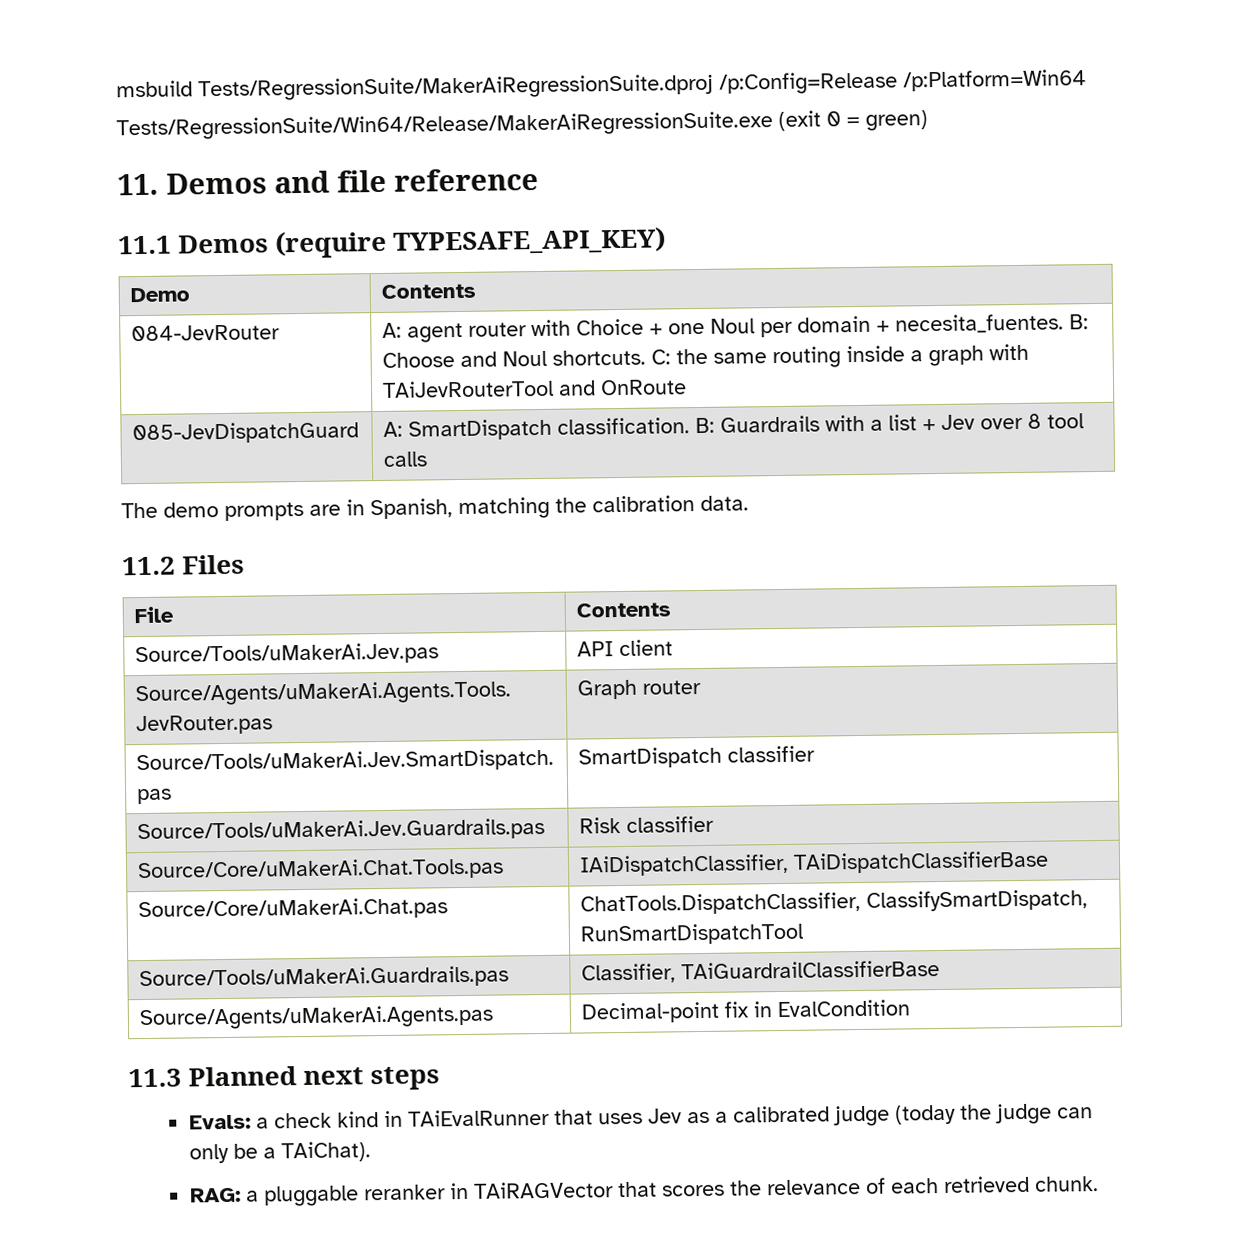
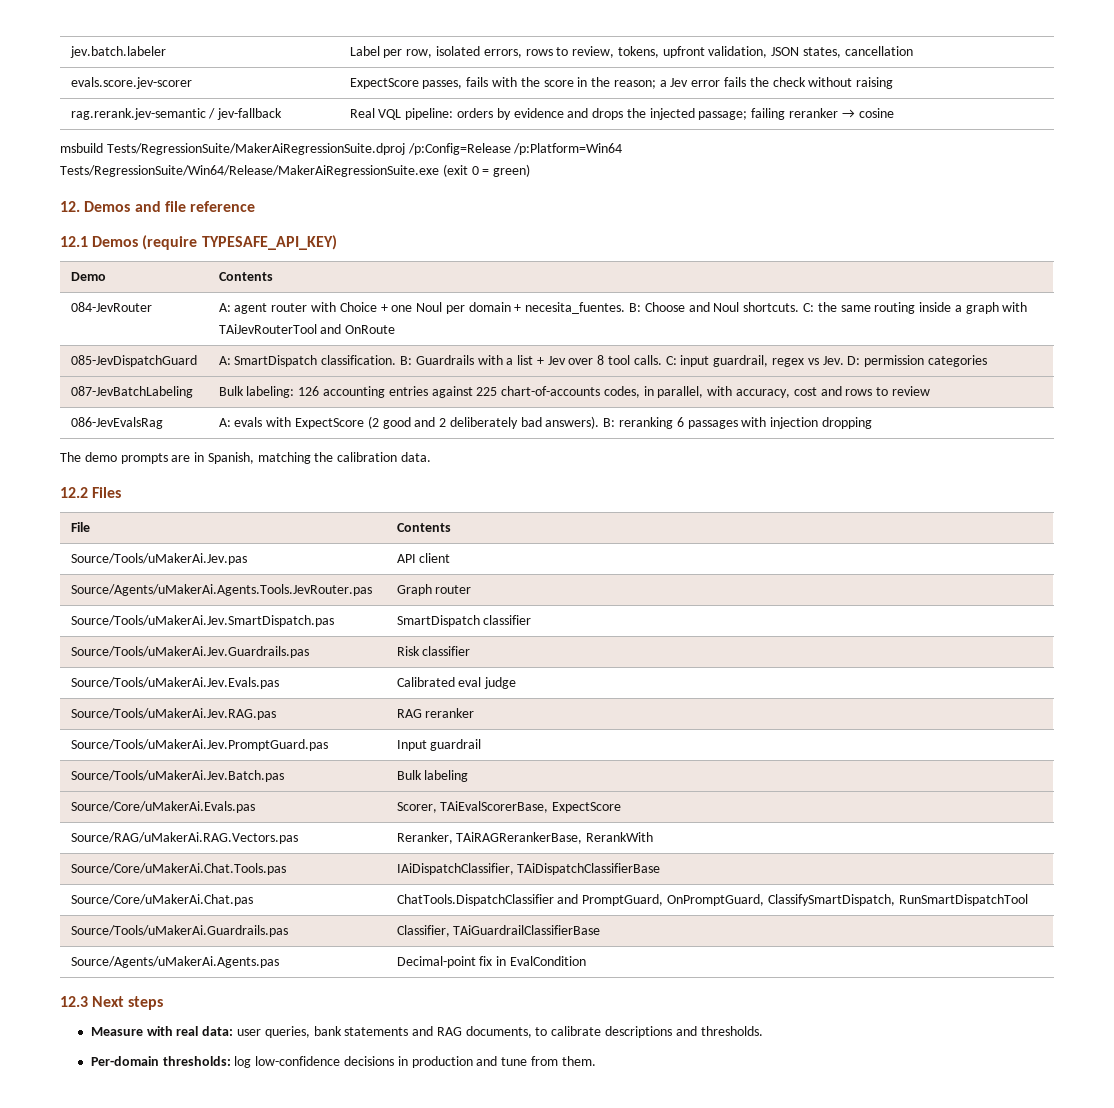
+ jev.batch.labeler | Label per row, isolated errors, rows to review, tokens, upfront validation, JSON states, cancellation
+ evals.score.jev-scorer | ExpectScore passes, fails with the score in the reason; a Jev error fails the check without raising
+ rag.rerank.jev-semantic / jev-fallback | Real VQL pipeline: orders by evidence and drops the injected passage; failing reranker → cosine
- 11. Demos and file reference
+ 12. Demos and file reference
- 11.1 Demos (require TYPESAFE_API_KEY)
+ 12.1 Demos (require TYPESAFE_API_KEY)
- 085-JevDispatchGuard | A: SmartDispatch classification. B: Guardrails with a list + Jev over 8 tool calls
+ 085-JevDispatchGuard | A: SmartDispatch classification. B: Guardrails with a list + Jev over 8 tool calls. C: input guardrail, regex vs Jev. D: permission categories
+ 087-JevBatchLabeling | Bulk labeling: 126 accounting entries against 225 chart-of-accounts codes, in parallel, with accuracy, cost and rows to review
+ 086-JevEvalsRag | A: evals with ExpectScore (2 good and 2 deliberately bad answers). B: reranking 6 passages with injection dropping
- 11.2 Files
+ 12.2 Files
+ Source/Tools/uMakerAi.Jev.Evals.pas | Calibrated eval judge
+ Source/Tools/uMakerAi.Jev.RAG.pas | RAG reranker
+ Source/Tools/uMakerAi.Jev.PromptGuard.pas | Input guardrail
+ Source/Tools/uMakerAi.Jev.Batch.pas | Bulk labeling
+ Source/Core/uMakerAi.Evals.pas | Scorer, TAiEvalScorerBase, ExpectScore
+ Source/RAG/uMakerAi.RAG.Vectors.pas | Reranker, TAiRAGRerankerBase, RerankWith
- Source/Core/uMakerAi.Chat.pas | ChatTools.DispatchClassifier, ClassifySmartDispatch, RunSmartDispatchTool
+ Source/Core/uMakerAi.Chat.pas | ChatTools.DispatchClassifier and PromptGuard, OnPromptGuard, ClassifySmartDispatch, RunSmartDispatchTool
- 11.3 Planned next steps
- Evals: a check kind in TAiEvalRunner that uses Jev as a calibrated judge (today the judge can only be a TAiChat).
- RAG: a pluggable reranker in TAiRAGVector that scores the relevance of each retrieved chunk.
+ 12.3 Next steps
+ Measure with real data: user queries, bank statements and RAG documents, to calibrate descriptions and thresholds.
+ Per-domain thresholds: log low-confidence decisions in production and tune from them.

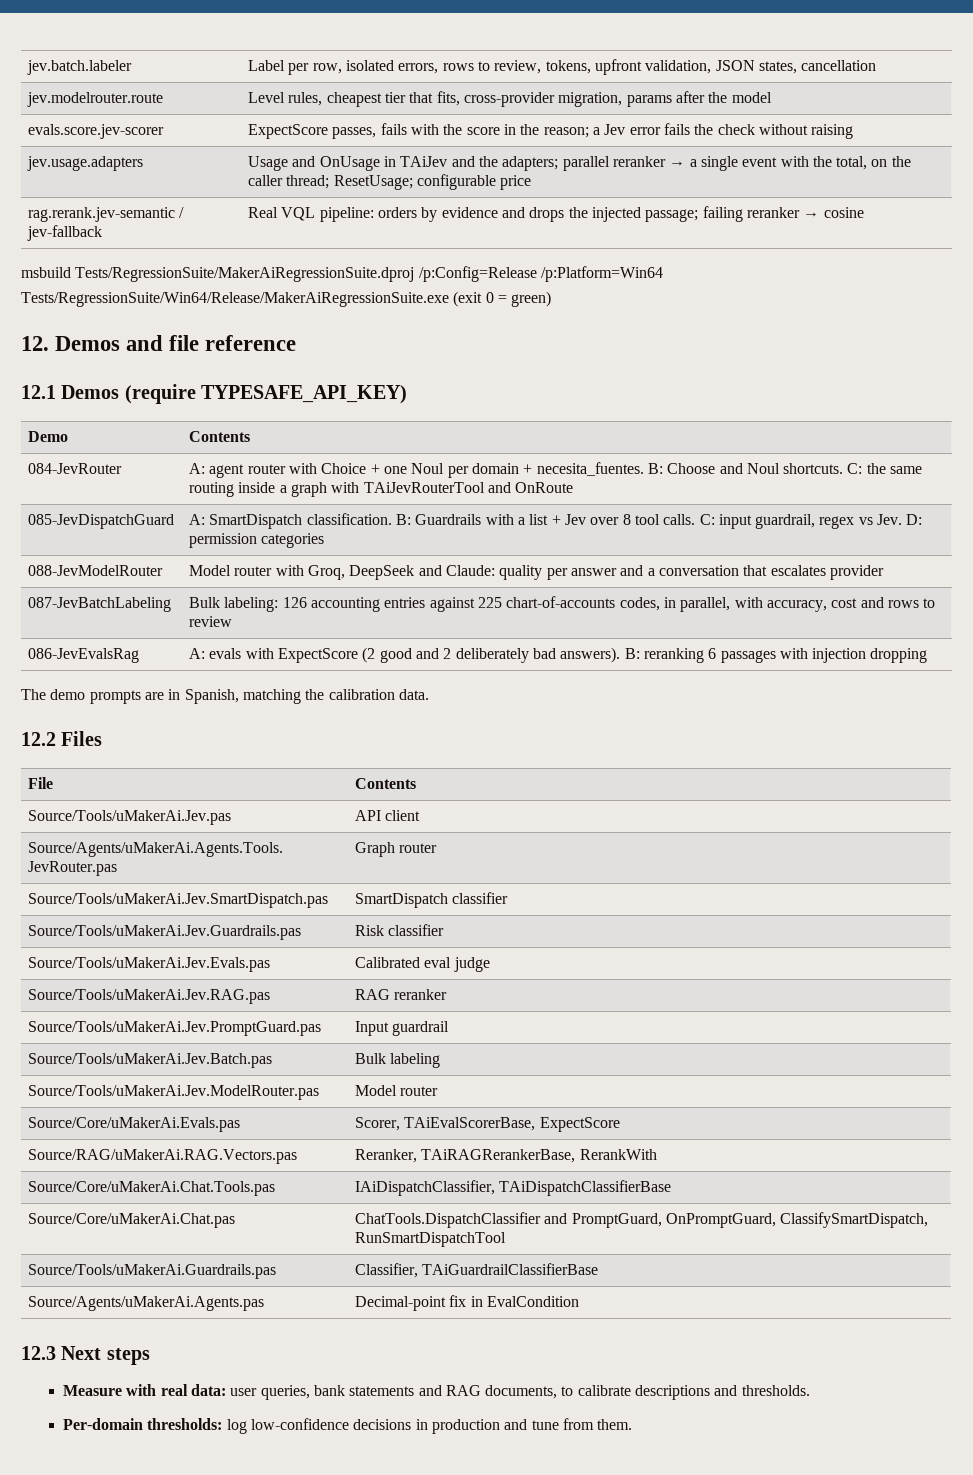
+ jev.modelrouter.route | Level rules, cheapest tier that fits, cross-provider migration, params after the model
+ jev.usage.adapters | Usage and OnUsage in TAiJev and the adapters; parallel reranker → a single event with the total, on the caller thread; ResetUsage; configurable price
+ 088-JevModelRouter | Model router with Groq, DeepSeek and Claude: quality per answer and a conversation that escalates provider
+ Source/Tools/uMakerAi.Jev.ModelRouter.pas | Model router

